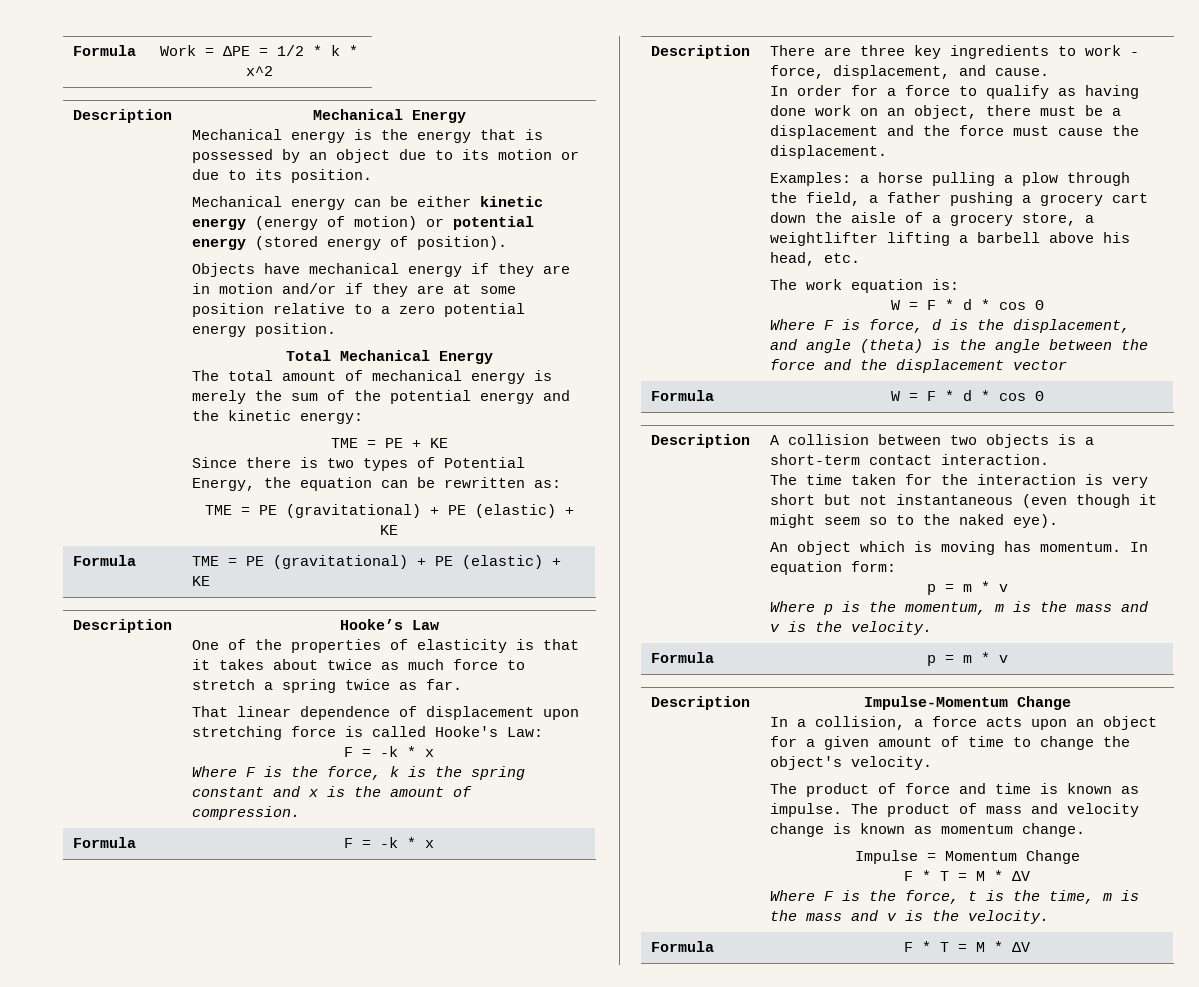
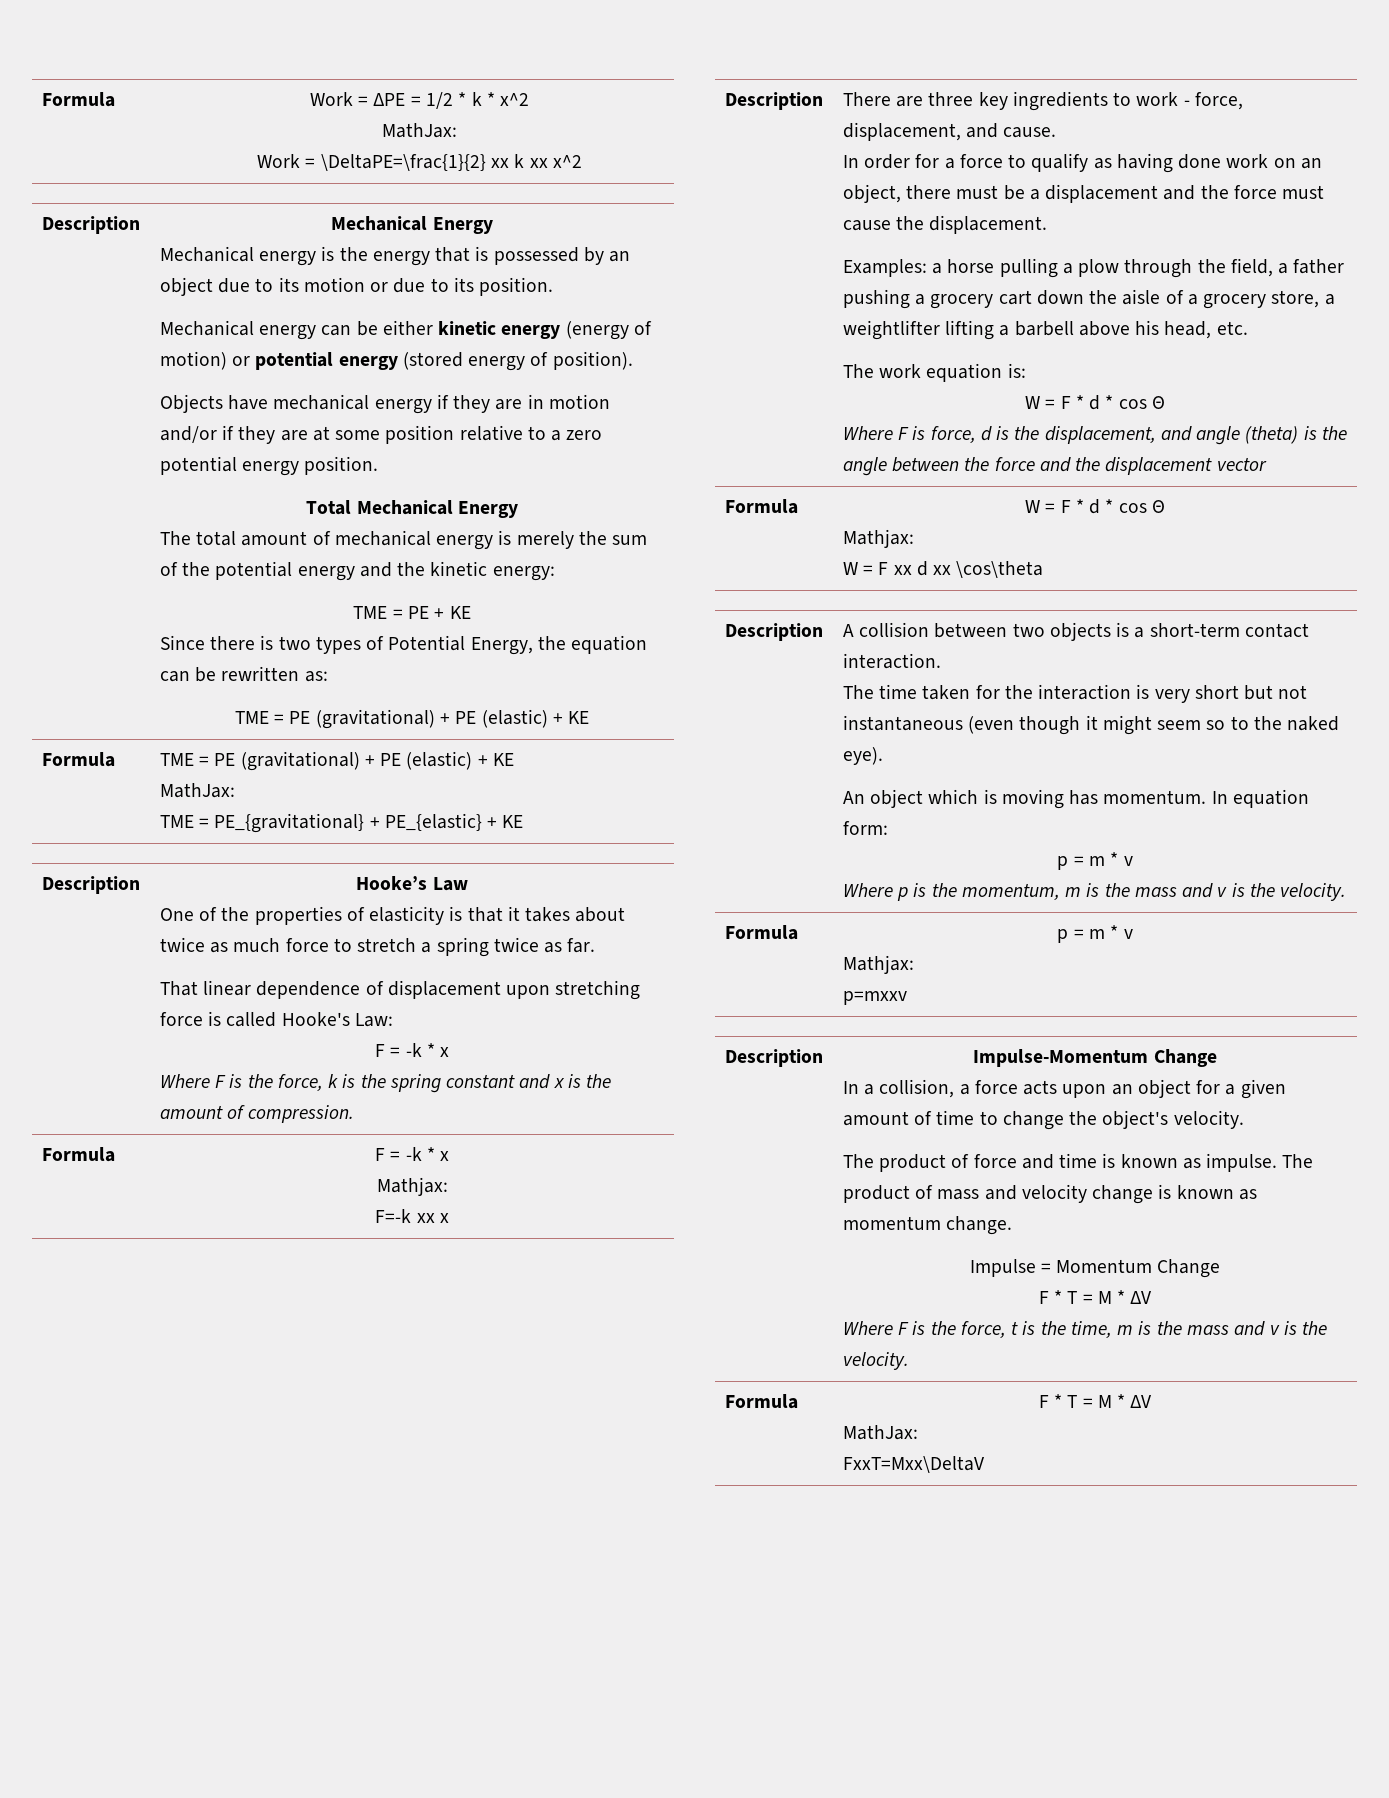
  Formula | Work = ΔPE = 1/2 * k * x^2
+ MathJax:
+ Work = \DeltaPE=\frac{1}{2} xx k xx x^2
  Formula | TME = PE (gravitational) + PE (elastic) + KE
+ MathJax:
+ TME = PE_{gravitational} + PE_{elastic} + KE
  Formula | F = -k * x
+ Mathjax:
+ F=-k xx x
  Formula | W = F * d * cos Θ
+ Mathjax:
+ W = F xx d xx \cos\theta
  Formula | p = m * v
+ Mathjax:
+ p=mxxv
  Formula | F * T = M * ΔV
+ MathJax:
+ FxxT=Mxx\DeltaV

